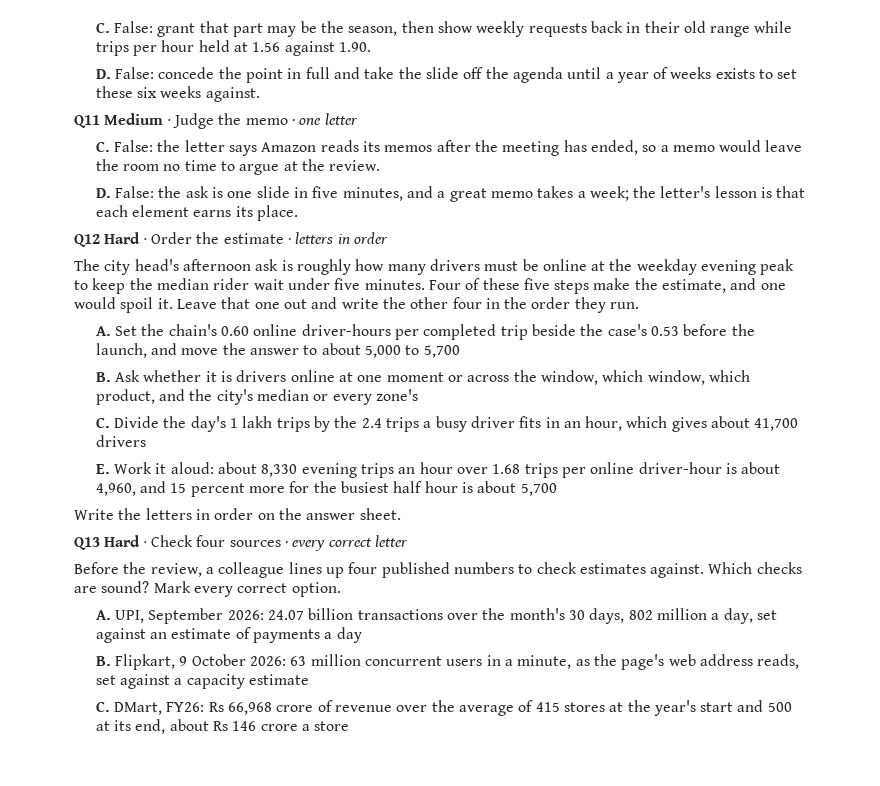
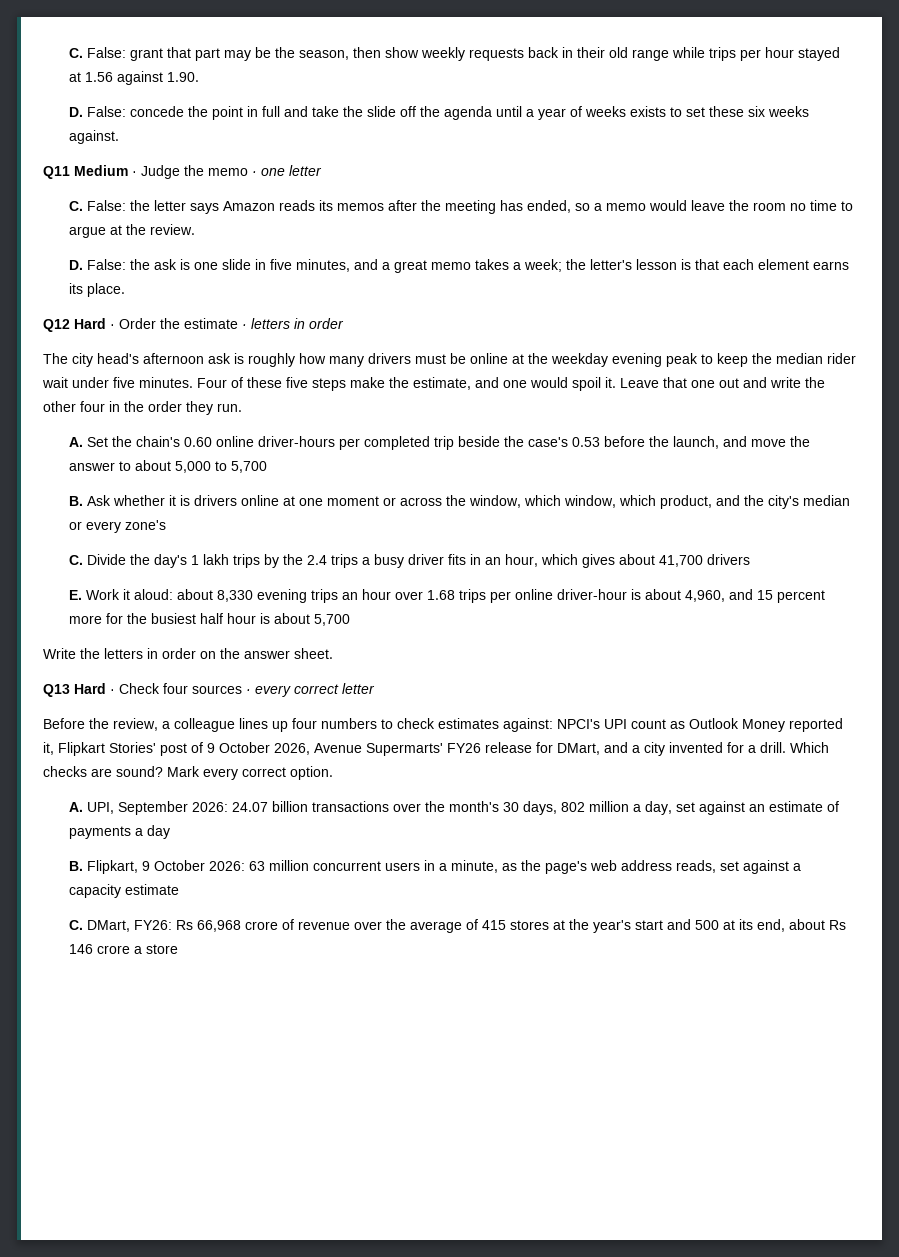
- C. False: grant that part may be the season, then show weekly requests back in their old range while trips per hour held at 1.56 against 1.90.
+ C. False: grant that part may be the season, then show weekly requests back in their old range while trips per hour stayed at 1.56 against 1.90.
- Before the review, a colleague lines up four published numbers to check estimates against.
+ Before the review, a colleague lines up four numbers to check estimates against: NPCI's UPI count as Outlook Money reported it, Flipkart Stories' post of 9 October 2026, Avenue Supermarts' FY26 release for DMart, and a city invented for a drill.

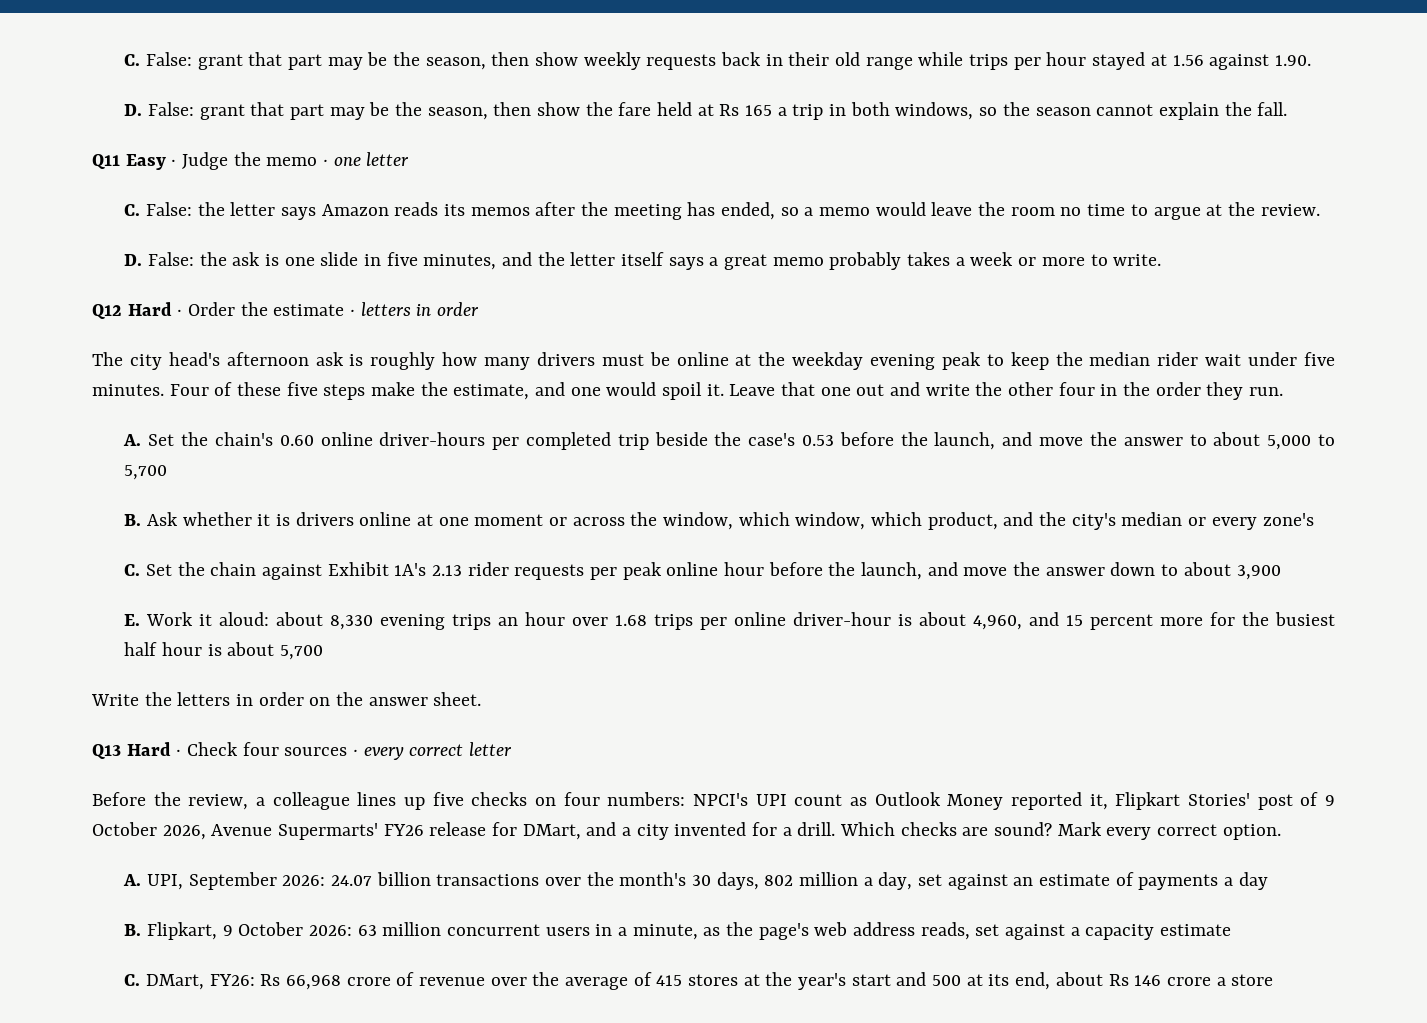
- D. False: concede the point in full and take the slide off the agenda until a year of weeks exists to set these six weeks against.
+ D. False: grant that part may be the season, then show the fare held at Rs 165 a trip in both windows, so the season cannot explain the fall.
- Q11 Medium · Judge the memo · one letter
+ Q11 Easy · Judge the memo · one letter
- D. False: the ask is one slide in five minutes, and a great memo takes a week; the letter's lesson is that each element earns its place.
+ D. False: the ask is one slide in five minutes, and the letter itself says a great memo probably takes a week or more to write.
- C. Divide the day's 1 lakh trips by the 2.4 trips a busy driver fits in an hour, which gives about 41,700 drivers
+ C. Set the chain against Exhibit 1A's 2.13 rider requests per peak online hour before the launch, and move the answer down to about 3,900
- Before the review, a colleague lines up four numbers to check estimates against: NPCI's UPI count as Outlook Money reported it, Flipkart Stories' post of 9 October 2026, Avenue Supermarts' FY26 release for DMart, and a city invented for a drill.
+ Before the review, a colleague lines up five checks on four numbers: NPCI's UPI count as Outlook Money reported it, Flipkart Stories' post of 9 October 2026, Avenue Supermarts' FY26 release for DMart, and a city invented for a drill.

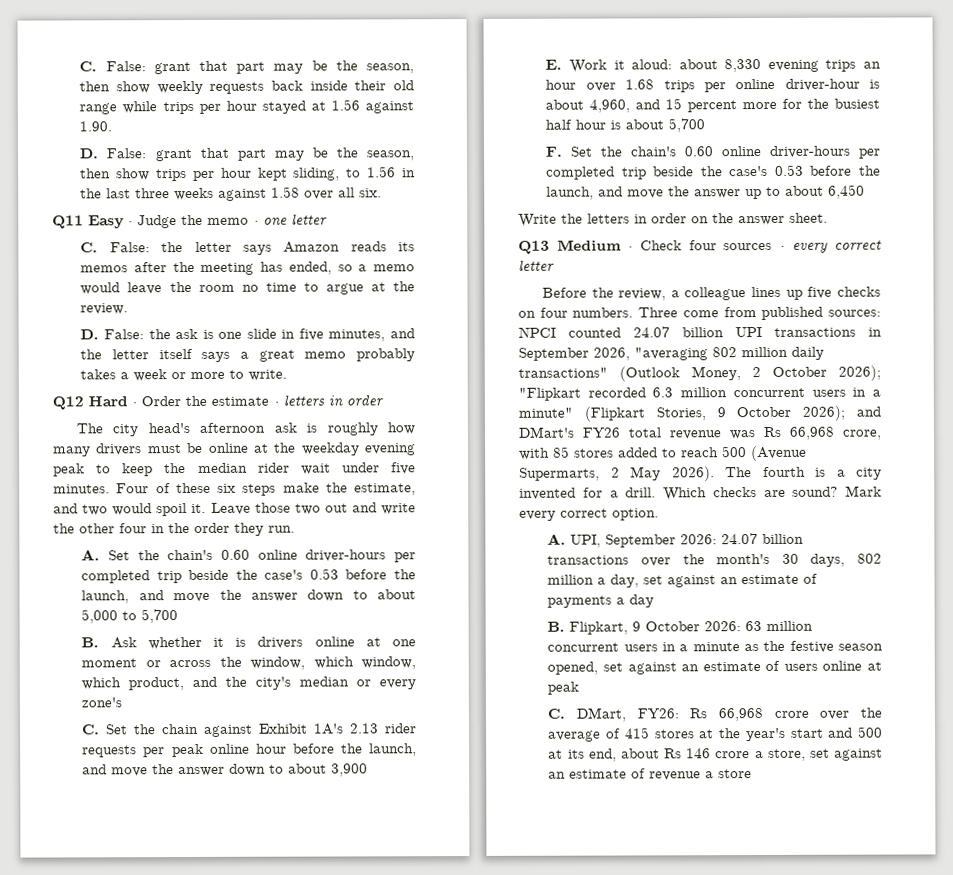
- C. False: grant that part may be the season, then show weekly requests back in their old range while trips per hour stayed at 1.56 against 1.90.
+ C. False: grant that part may be the season, then show weekly requests back inside their old range while trips per hour stayed at 1.56 against 1.90.
- D. False: grant that part may be the season, then show the fare held at Rs 165 a trip in both windows, so the season cannot explain the fall.
+ D. False: grant that part may be the season, then show trips per hour kept sliding, to 1.56 in the last three weeks against 1.58 over all six.
- Four of these five steps make the estimate, and one would spoil it.
+ Four of these six steps make the estimate, and two would spoil it.
- Leave that one out and write the other four in the order they run.
+ Leave those two out and write the other four in the order they run.
- A. Set the chain's 0.60 online driver-hours per completed trip beside the case's 0.53 before the launch, and move the answer to about 5,000 to 5,700
+ A. Set the chain's 0.60 online driver-hours per completed trip beside the case's 0.53 before the launch, and move the answer down to about 5,000 to 5,700
+ F. Set the chain's 0.60 online driver-hours per completed trip beside the case's 0.53 before the launch, and move the answer up to about 6,450
- Q13 Hard · Check four sources · every correct letter
+ Q13 Medium · Check four sources · every correct letter
- Before the review, a colleague lines up five checks on four numbers: NPCI's UPI count as Outlook Money reported it, Flipkart Stories' post of 9 October 2026, Avenue Supermarts' FY26 release for DMart, and a city invented for a drill.
+ Before the review, a colleague lines up five checks on four numbers. Three come from published sources: NPCI counted 24.07 billion UPI transactions in September 2026, "averaging 802 million daily transactions" (Outlook Money, 2 October 2026); "Flipkart recorded 6.3 million concurrent users in a minute" (Flipkart Stories, 9 October 2026); and DMart's FY26 total revenue was Rs 66,968 crore, with 85 stores added to reach 500 (Avenue Supermarts, 2 May 2026). The fourth is a city invented for a drill.
- B. Flipkart, 9 October 2026: 63 million concurrent users in a minute, as the page's web address reads, set against a capacity estimate
+ B. Flipkart, 9 October 2026: 63 million concurrent users in a minute as the festive season opened, set against an estimate of users online at peak
- C. DMart, FY26: Rs 66,968 crore of revenue over the average of 415 stores at the year's start and 500 at its end, about Rs 146 crore a store
+ C. DMart, FY26: Rs 66,968 crore over the average of 415 stores at the year's start and 500 at its end, about Rs 146 crore a store, set against an estimate of revenue a store

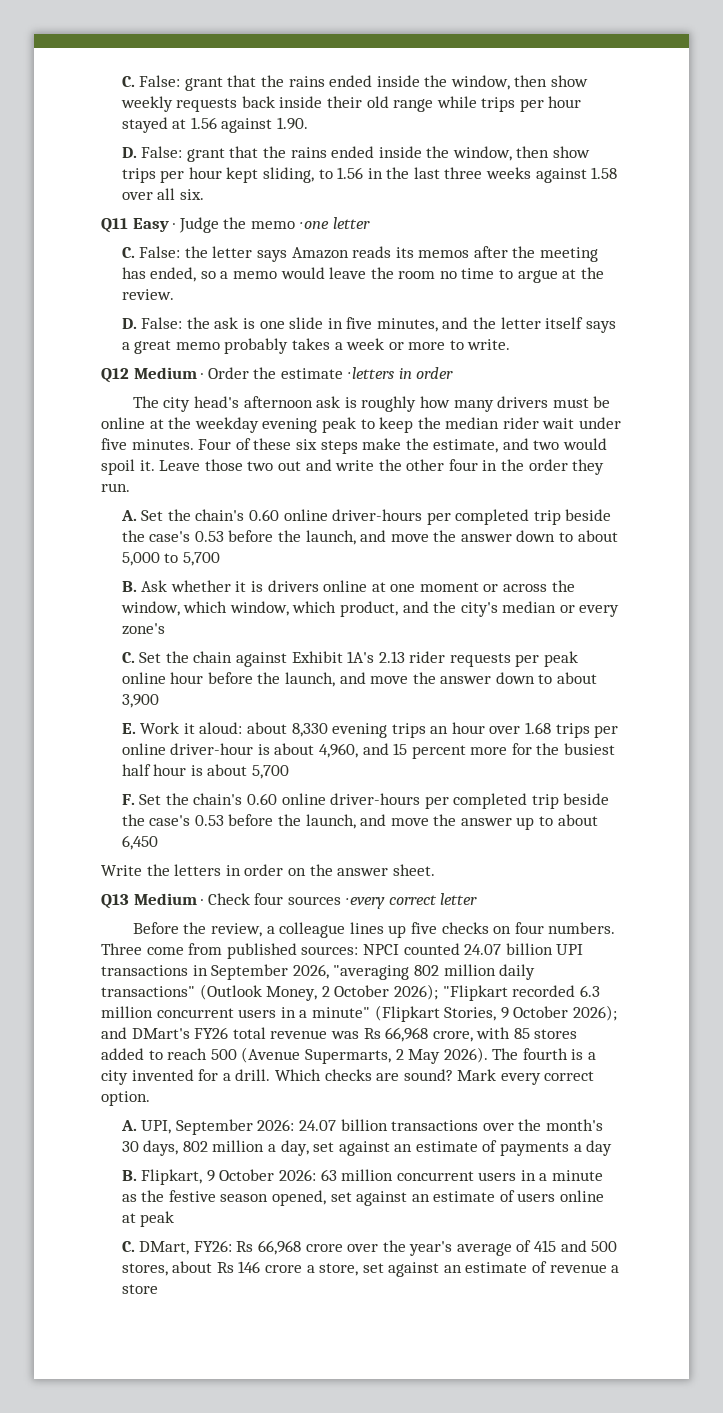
- C. False: grant that part may be the season, then show weekly requests back inside their old range while trips per hour stayed at 1.56 against 1.90.
+ C. False: grant that the rains ended inside the window, then show weekly requests back inside their old range while trips per hour stayed at 1.56 against 1.90.
- D. False: grant that part may be the season, then show trips per hour kept sliding, to 1.56 in the last three weeks against 1.58 over all six.
+ D. False: grant that the rains ended inside the window, then show trips per hour kept sliding, to 1.56 in the last three weeks against 1.58 over all six.
- Q12 Hard · Order the estimate · letters in order
+ Q12 Medium · Order the estimate · letters in order
- C. DMart, FY26: Rs 66,968 crore over the average of 415 stores at the year's start and 500 at its end, about Rs 146 crore a store, set against an estimate of revenue a store
+ C. DMart, FY26: Rs 66,968 crore over the year's average of 415 and 500 stores, about Rs 146 crore a store, set against an estimate of revenue a store

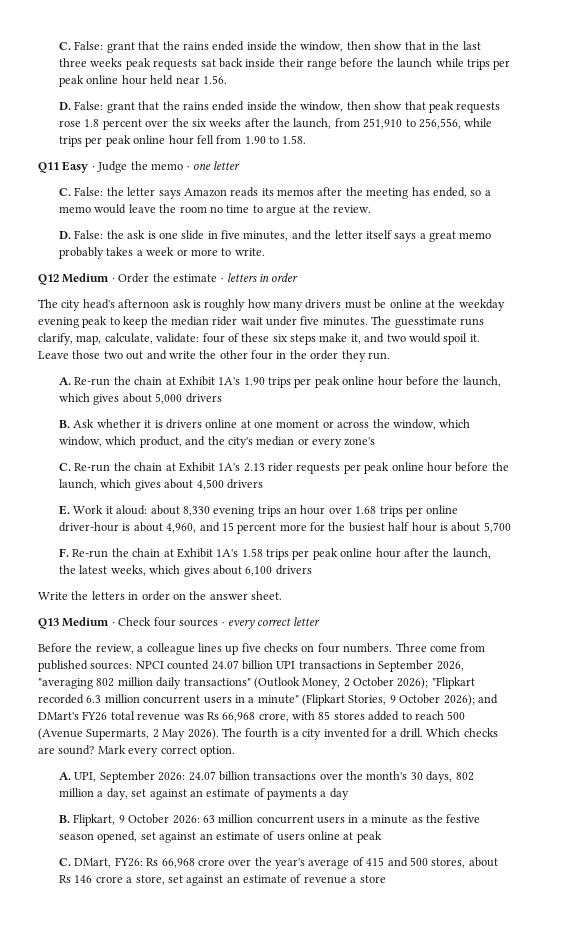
- C. False: grant that the rains ended inside the window, then show weekly requests back inside their old range while trips per hour stayed at 1.56 against 1.90.
+ C. False: grant that the rains ended inside the window, then show that in the last three weeks peak requests sat back inside their range before the launch while trips per peak online hour held near 1.56.
- D. False: grant that the rains ended inside the window, then show trips per hour kept sliding, to 1.56 in the last three weeks against 1.58 over all six.
+ D. False: grant that the rains ended inside the window, then show that peak requests rose 1.8 percent over the six weeks after the launch, from 251,910 to 256,556, while trips per peak online hour fell from 1.90 to 1.58.
- Four of these six steps make the estimate, and two would spoil it.
+ The guesstimate runs clarify, map, calculate, validate: four of these six steps make it, and two would spoil it.
- A. Set the chain's 0.60 online driver-hours per completed trip beside the case's 0.53 before the launch, and move the answer down to about 5,000 to 5,700
+ A. Re-run the chain at Exhibit 1A's 1.90 trips per peak online hour before the launch, which gives about 5,000 drivers
- C. Set the chain against Exhibit 1A's 2.13 rider requests per peak online hour before the launch, and move the answer down to about 3,900
+ C. Re-run the chain at Exhibit 1A's 2.13 rider requests per peak online hour before the launch, which gives about 4,500 drivers
- F. Set the chain's 0.60 online driver-hours per completed trip beside the case's 0.53 before the launch, and move the answer up to about 6,450
+ F. Re-run the chain at Exhibit 1A's 1.58 trips per peak online hour after the launch, the latest weeks, which gives about 6,100 drivers

